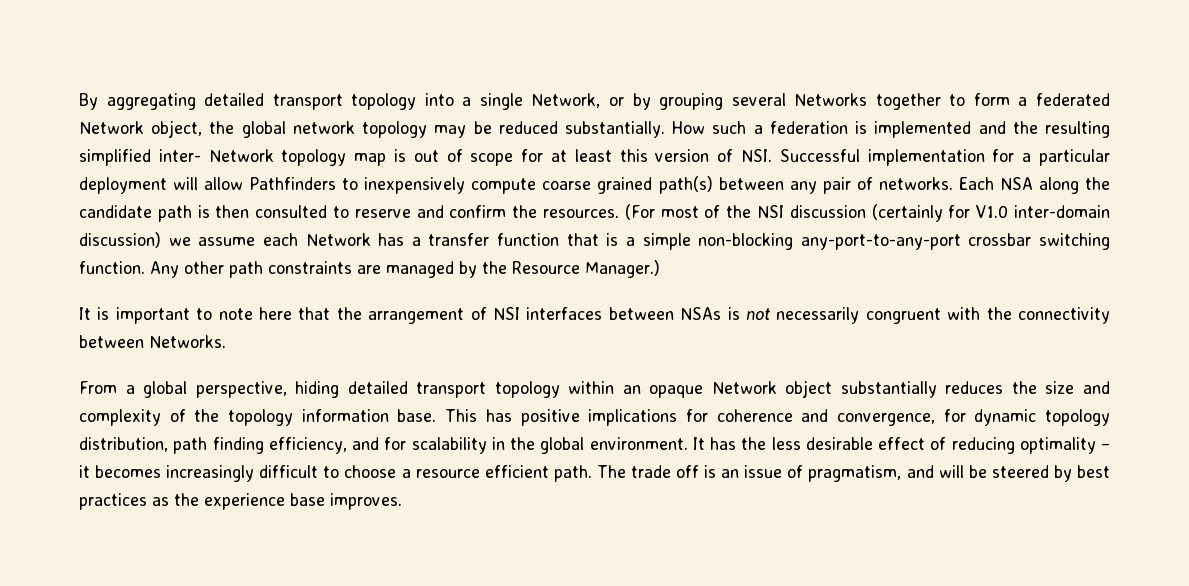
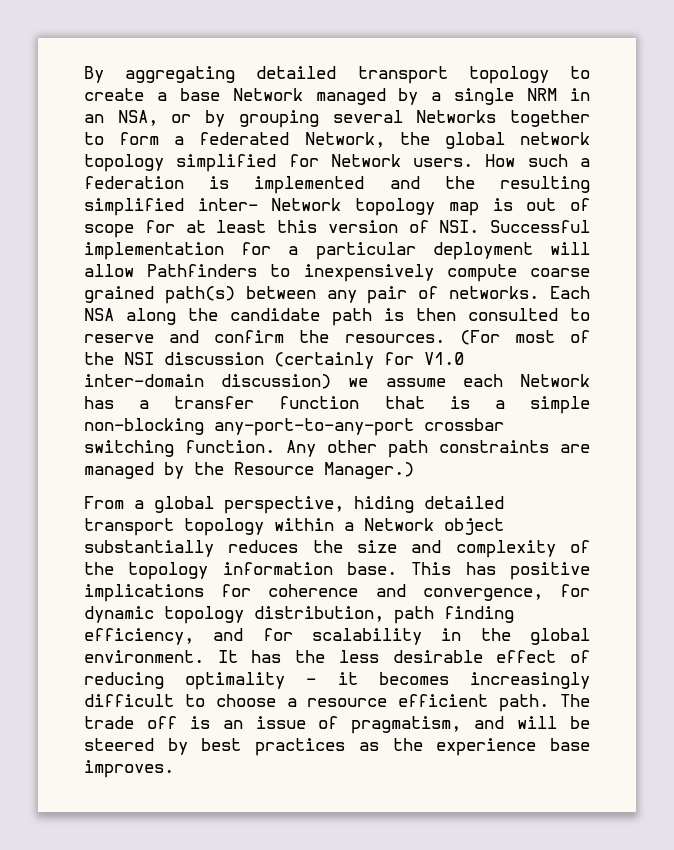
- By aggregating detailed transport topology into a single Network, or by grouping several Networks together to form a federated Network object, the global network topology may be reduced substantially.
+ By aggregating detailed transport topology to create a base Network managed by a single NRM in an NSA, or by grouping several Networks together to form a federated Network, the global network topology simplified for Network users.
- It is important to note here that the arrangement of NSI interfaces between NSAs is not necessarily congruent with the connectivity between Networks.
- From a global perspective, hiding detailed transport topology within an opaque Network object substantially reduces the size and complexity of the topology information base.
+ From a global perspective, hiding detailed transport topology within a Network object substantially reduces the size and complexity of the topology information base.

